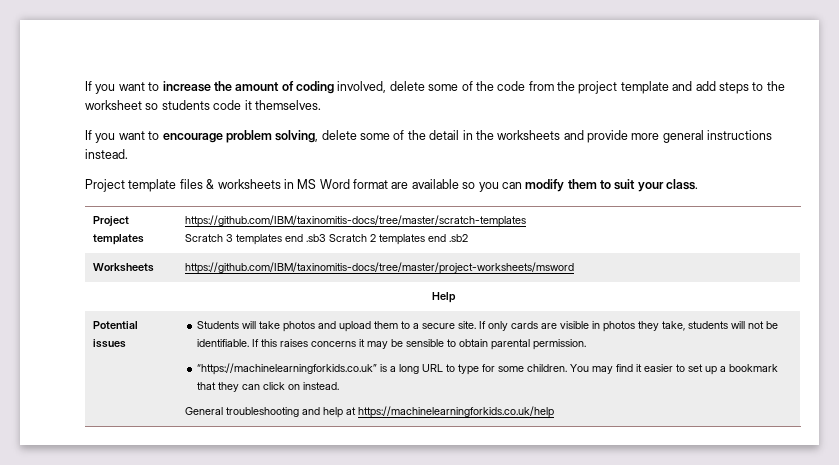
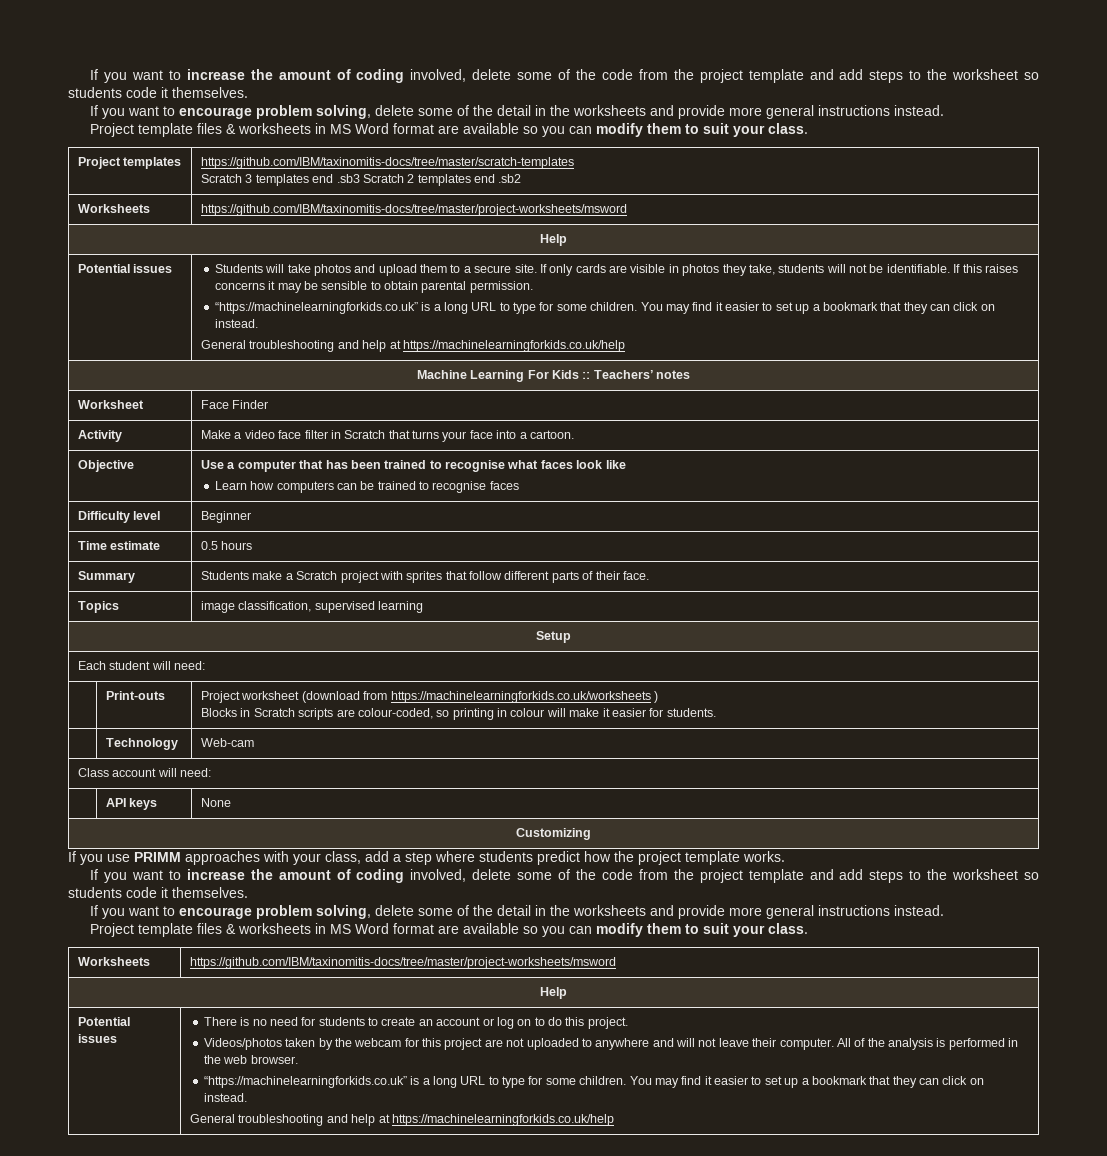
+ Machine Learning For Kids :: Teachers’ notes
+ Worksheet | Face Finder
+ Activity | Make a video face filter in Scratch that turns your face into a cartoon.
+ Objective | Use a computer that has been trained to recognise what faces look like
+ Learn how computers can be trained to recognise faces
+ Difficulty level | Beginner
+ Time estimate | 0.5 hours
+ Summary | Students make a Scratch project with sprites that follow different parts of their face.
+ Topics | image classification, supervised learning
+ Setup
+ Each student will need:
+ | Print-outs | Project worksheet (download from https://machinelearningforkids.co.uk/worksheets )
+ Blocks in Scratch scripts are colour-coded, so printing in colour will make it easier for students.
+ | Technology | Web-cam
+ Class account will need:
+ | API keys | None
+ Customizing
+ If you use PRIMM approaches with your class, add a step where students predict how the project template works.
+ If you want to increase the amount of coding involved, delete some of the code from the project template and add steps to the worksheet so students code it themselves.
+ If you want to encourage problem solving, delete some of the detail in the worksheets and provide more general instructions instead.
+ Project template files & worksheets in MS Word format are available so you can modify them to suit your class.
+ Worksheets | https://github.com/IBM/taxinomitis-docs/tree/master/project-worksheets/msword
+ Help
+ Potential issues | There is no need for students to create an account or log on to do this project.
+ Videos/photos taken by the webcam for this project are not uploaded to anywhere and will not leave their computer. All of the analysis is performed in the web browser.
+ “https://machinelearningforkids.co.uk” is a long URL to type for some children. You may find it easier to set up a bookmark that they can click on instead.
+ General troubleshooting and help at https://machinelearningforkids.co.uk/help

